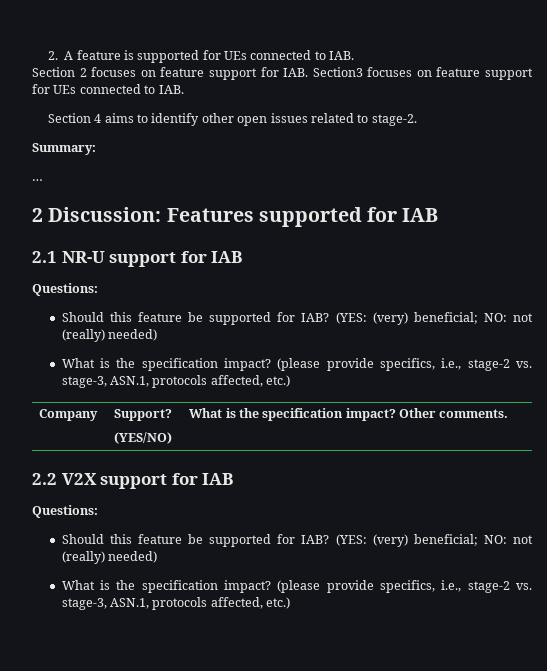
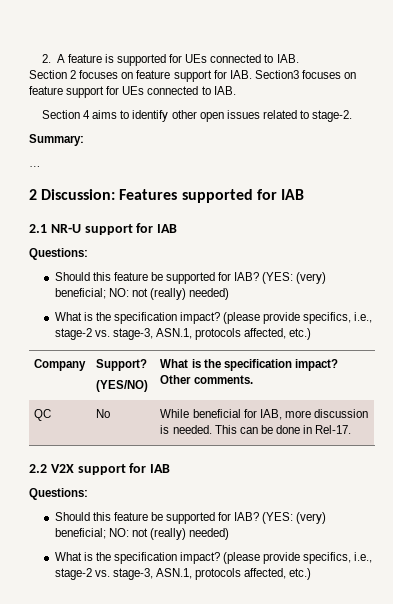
+ QC | No | While beneficial for IAB, more discussion is needed. This can be done in Rel-17.

